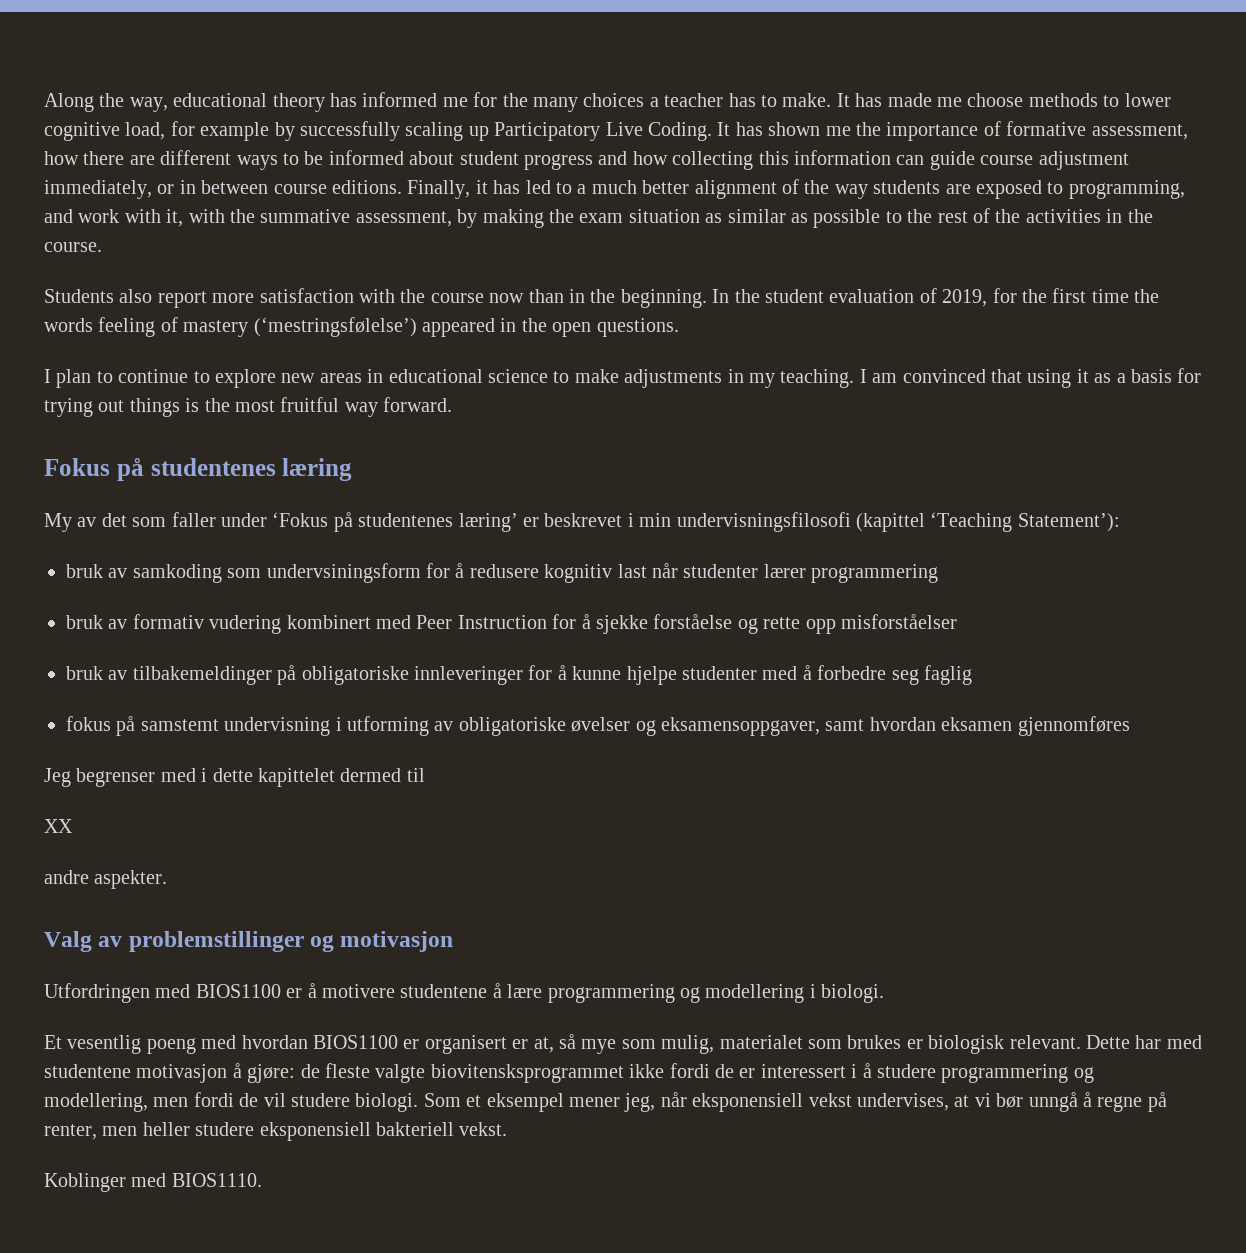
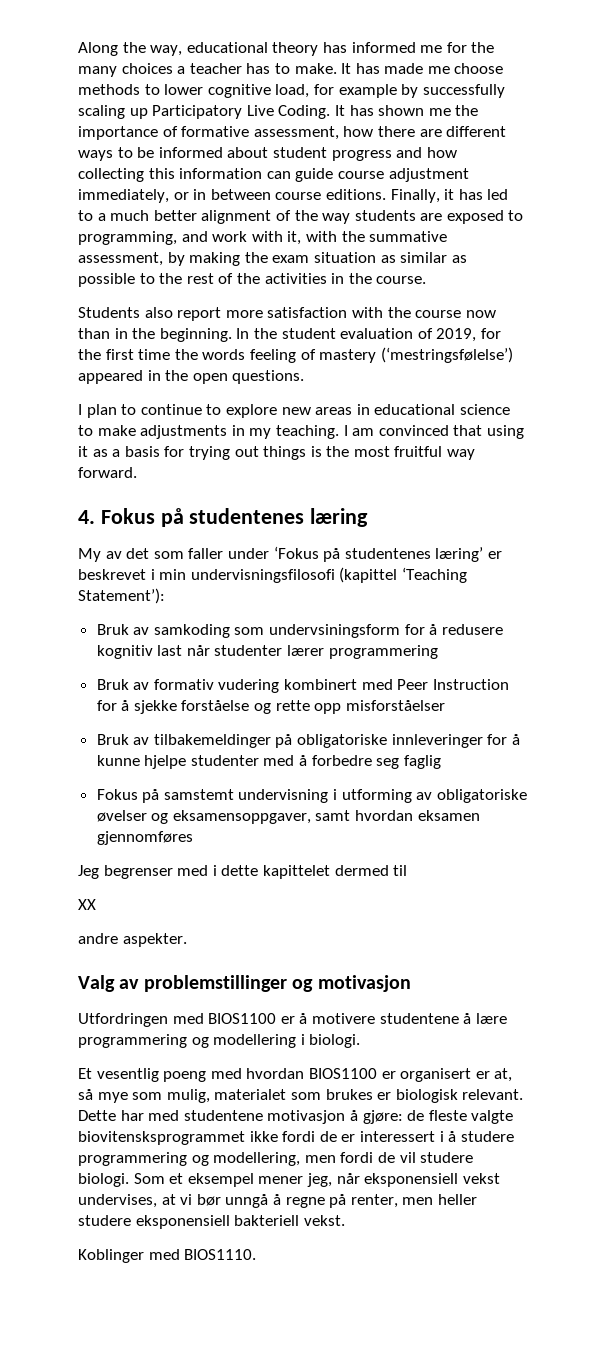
- Fokus på studentenes læring
+ 4. Fokus på studentenes læring
- bruk av samkoding som undervsiningsform for å redusere kognitiv last når studenter lærer programmering
+ Bruk av samkoding som undervsiningsform for å redusere kognitiv last når studenter lærer programmering
- bruk av formativ vudering kombinert med Peer Instruction for å sjekke forståelse og rette opp misforståelser
+ Bruk av formativ vudering kombinert med Peer Instruction for å sjekke forståelse og rette opp misforståelser
- bruk av tilbakemeldinger på obligatoriske innleveringer for å kunne hjelpe studenter med å forbedre seg faglig
+ Bruk av tilbakemeldinger på obligatoriske innleveringer for å kunne hjelpe studenter med å forbedre seg faglig
- fokus på samstemt undervisning i utforming av obligatoriske øvelser og eksamensoppgaver, samt hvordan eksamen gjennomføres
+ Fokus på samstemt undervisning i utforming av obligatoriske øvelser og eksamensoppgaver, samt hvordan eksamen gjennomføres

